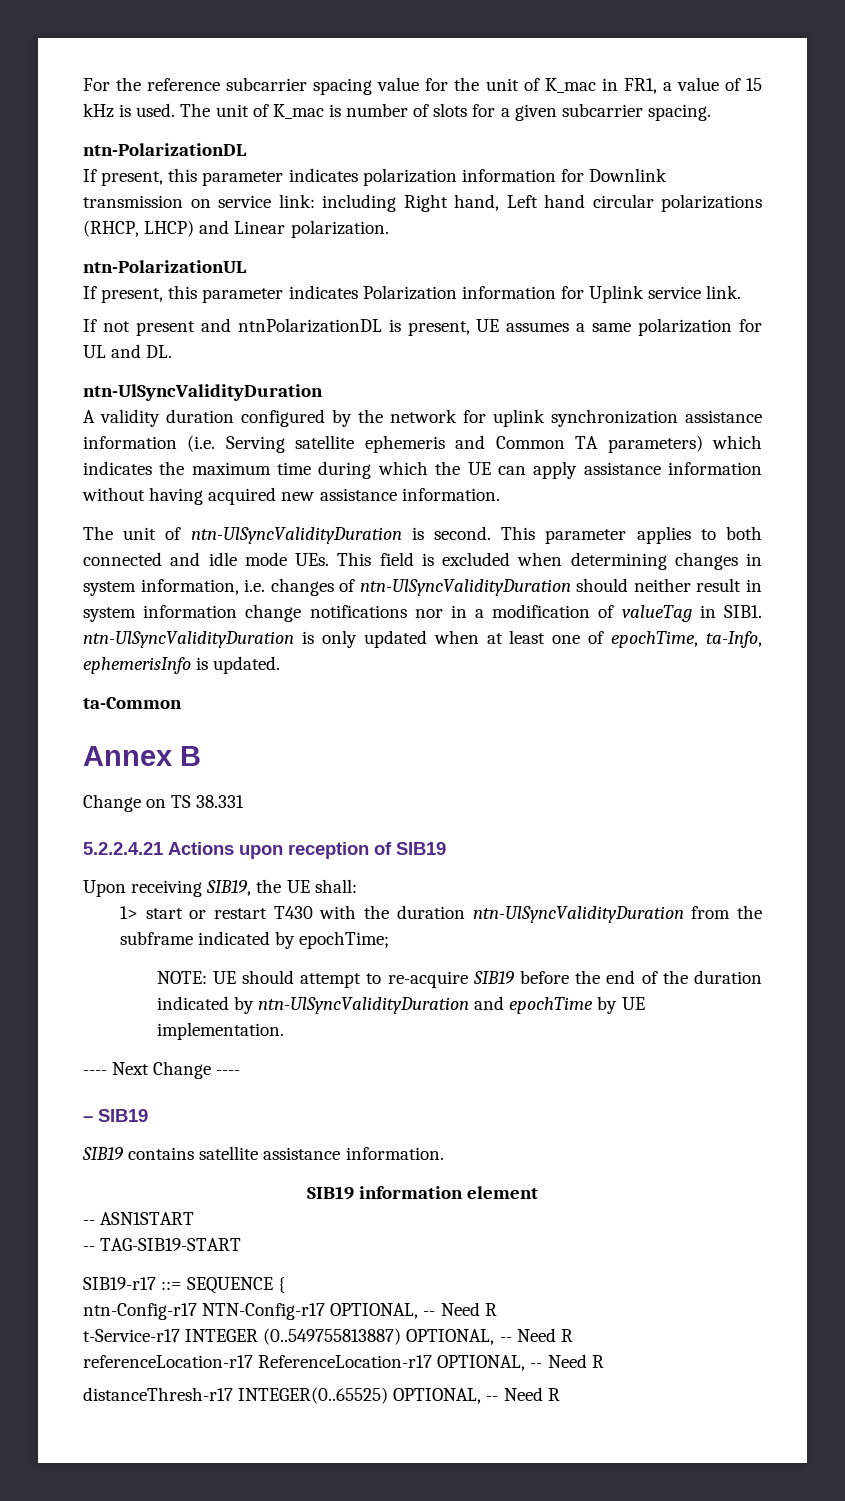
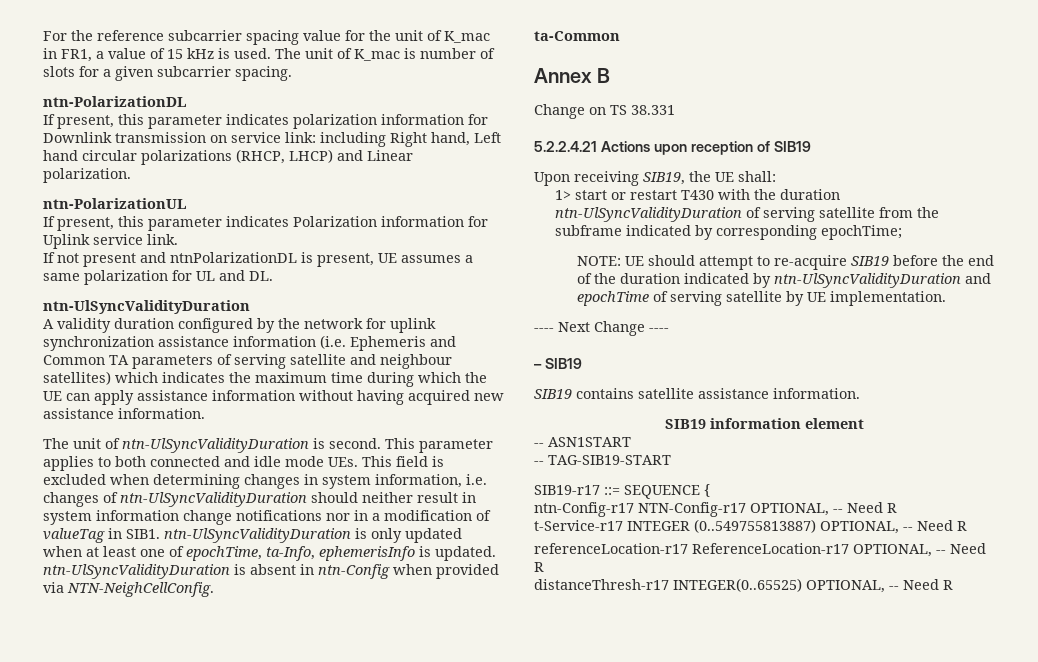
- A validity duration configured by the network for uplink synchronization assistance information (i.e. Serving satellite ephemeris and Common TA parameters) which indicates the maximum time during which the UE can apply assistance information without having acquired new assistance information.
+ A validity duration configured by the network for uplink synchronization assistance information (i.e. Ephemeris and Common TA parameters of serving satellite and neighbour satellites) which indicates the maximum time during which the UE can apply assistance information without having acquired new assistance information.
- This parameter applies to both connected and idle mode UEs. This field is excluded when determining changes in system information, i.e. changes of ntn-UlSyncValidityDuration should neither result in system information change notifications nor in a modification of valueTag in SIB1. ntn-UlSyncValidityDuration is only updated when at least one of epochTime, ta-Info, ephemerisInfo is updated.
+ This parameter applies to both connected and idle mode UEs. This field is excluded when determining changes in system information, i.e. changes of ntn-UlSyncValidityDuration should neither result in system information change notifications nor in a modification of valueTag in SIB1. ntn-UlSyncValidityDuration is only updated when at least one of epochTime, ta-Info, ephemerisInfo is updated. ntn-UlSyncValidityDuration is absent in ntn-Config when provided via NTN-NeighCellConfig.
- 1> start or restart T430 with the duration ntn-UlSyncValidityDuration from the subframe indicated by epochTime;
+ 1> start or restart T430 with the duration ntn-UlSyncValidityDuration of serving satellite from the subframe indicated by corresponding epochTime;
- NOTE: UE should attempt to re-acquire SIB19 before the end of the duration indicated by ntn-UlSyncValidityDuration and epochTime by UE implementation.
+ NOTE: UE should attempt to re-acquire SIB19 before the end of the duration indicated by ntn-UlSyncValidityDuration and epochTime of serving satellite by UE implementation.

